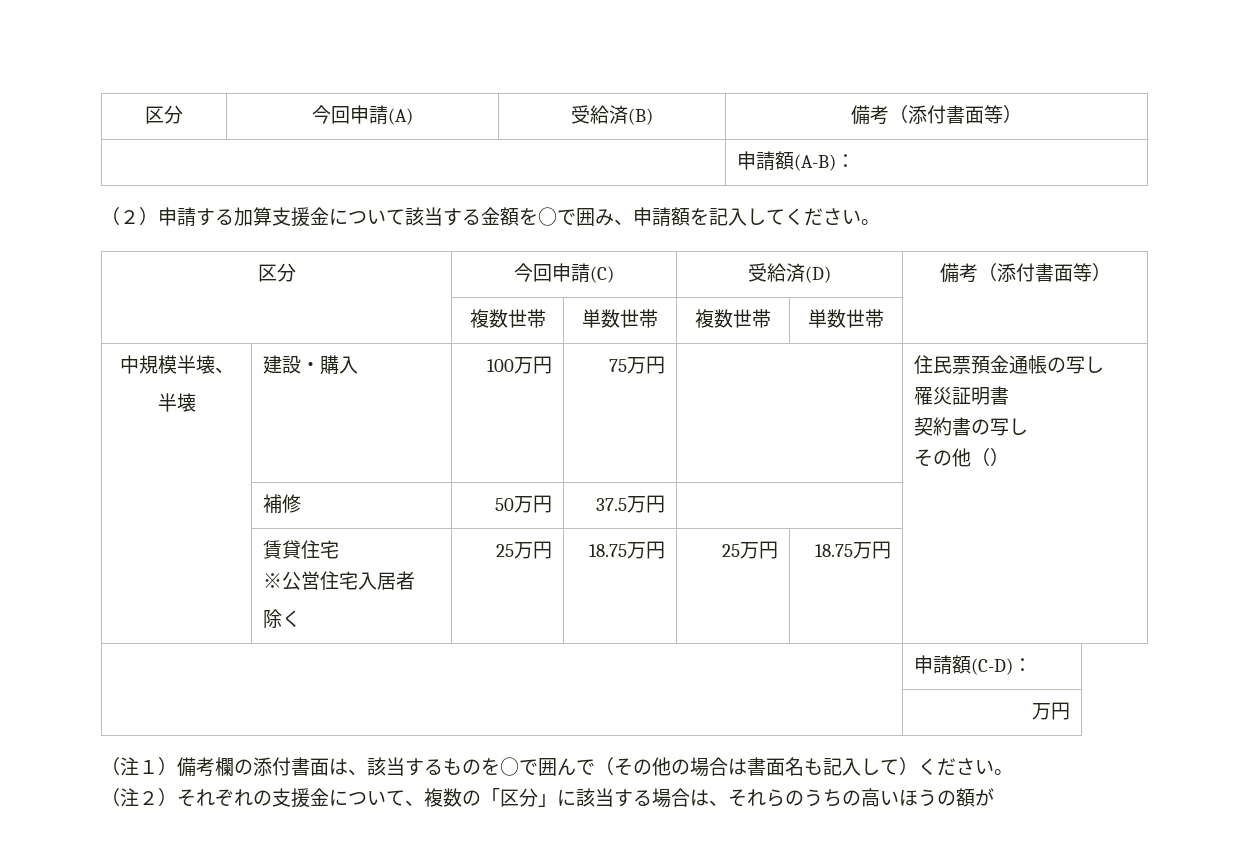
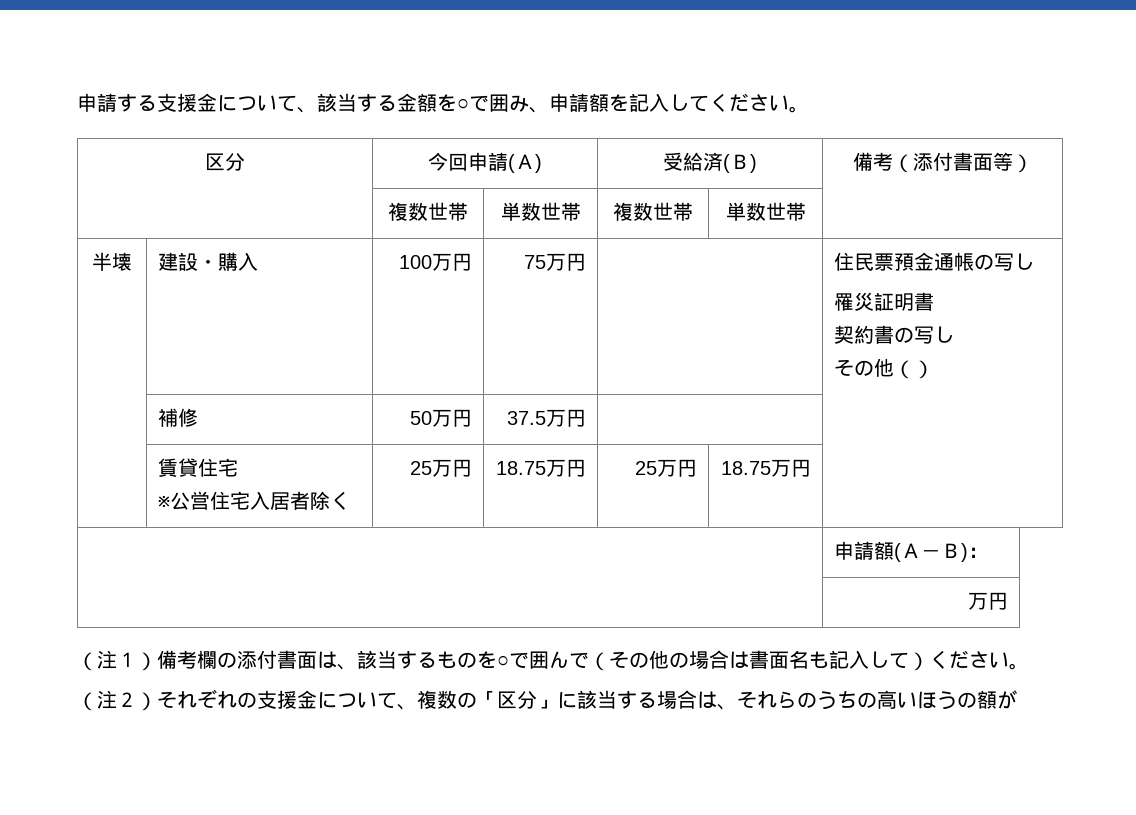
- 区分 | 今回申請(A) | 受給済(B) | 備考（添付書面等）
- | 申請額(A-B)：
- （２）申請する加算支援金について該当する金額を○で囲み、申請額を記入してください。
+ 申請する支援金について、該当する金額を○で囲み、申請額を記入してください。
- 区分 | 今回申請(C) | 受給済(D) | 備考（添付書面等）
+ 区分 | 今回申請(Ａ) | 受給済(Ｂ) | 備考（添付書面等）
- 中規模半壊、
  | 賃貸住宅
- ※公営住宅入居者
- 除く | 25万円 | 18.75万円 | 25万円 | 18.75万円 |
+ ※公営住宅入居者除く | 25万円 | 18.75万円 | 25万円 | 18.75万円 |
- | 申請額(C-D)：
+ | 申請額(Ａ－Ｂ)：

